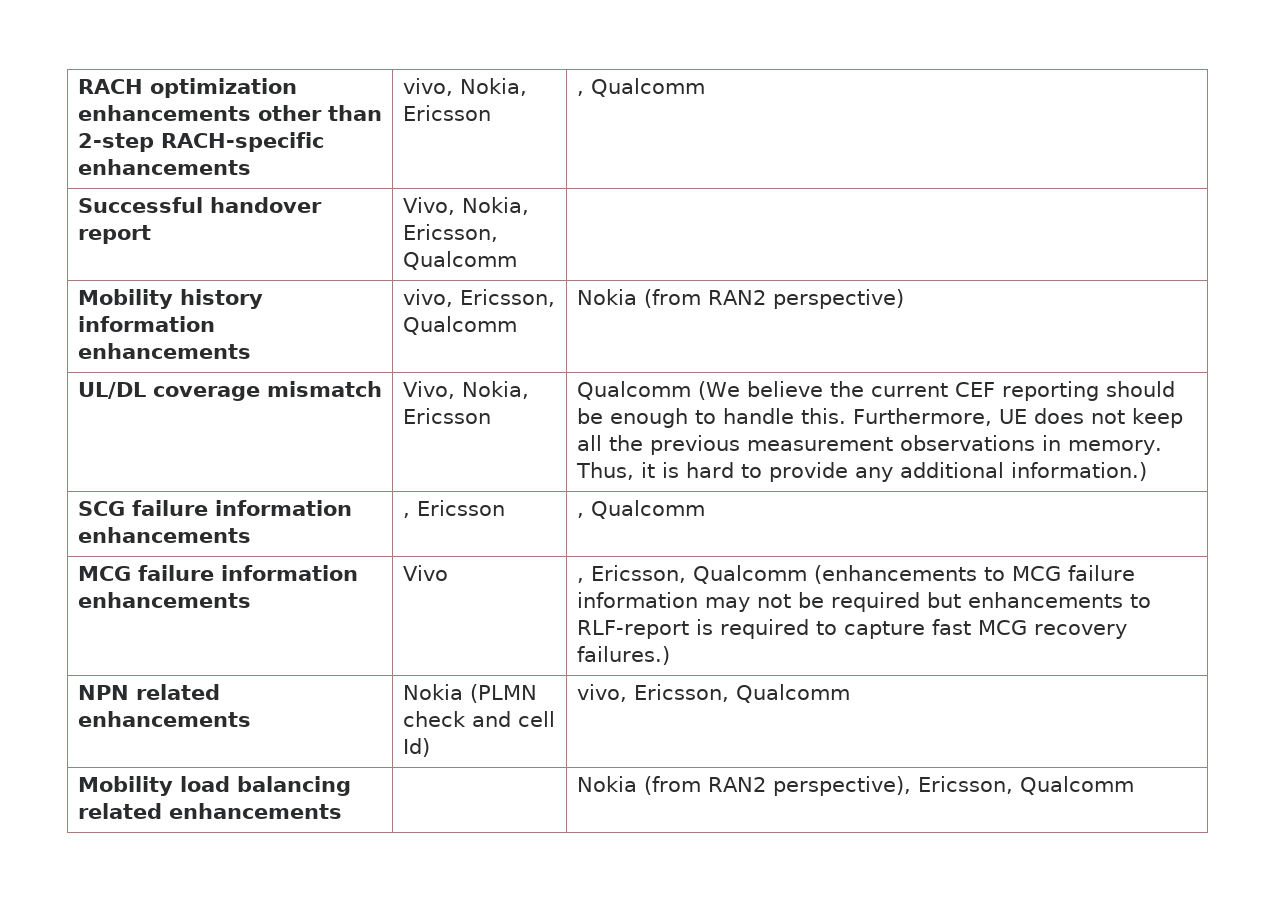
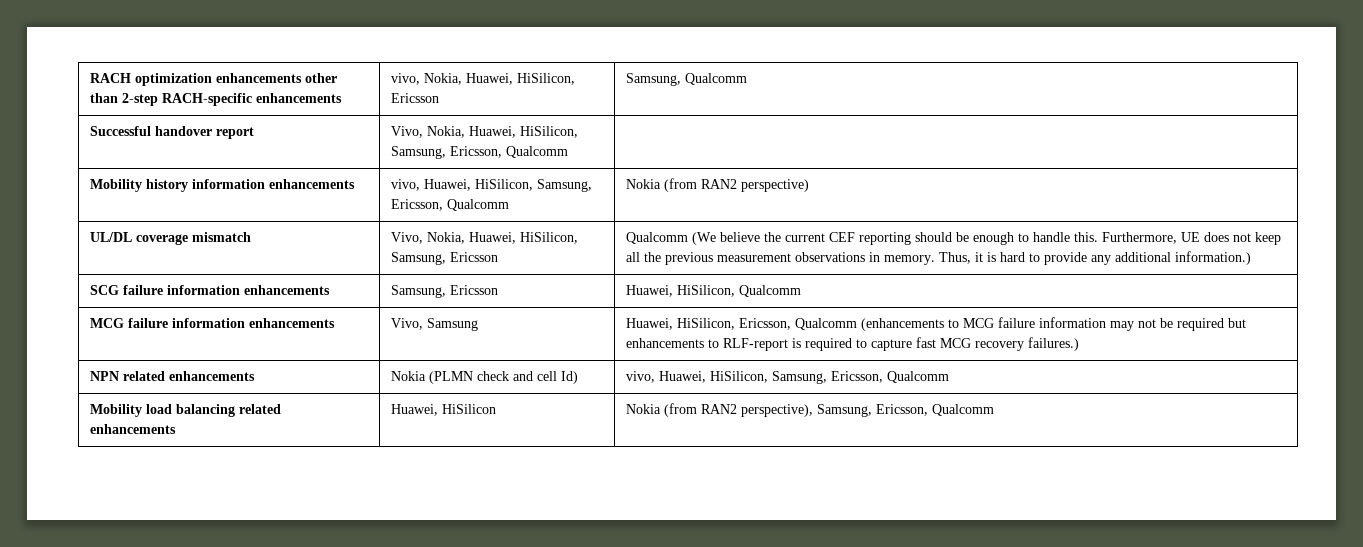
- RACH optimization enhancements other than 2-step RACH-specific enhancements | vivo, Nokia, Ericsson | , Qualcomm
+ RACH optimization enhancements other than 2-step RACH-specific enhancements | vivo, Nokia, Huawei, HiSilicon, Ericsson | Samsung, Qualcomm
- Successful handover report | Vivo, Nokia, Ericsson, Qualcomm |
+ Successful handover report | Vivo, Nokia, Huawei, HiSilicon, Samsung, Ericsson, Qualcomm |
- Mobility history information enhancements | vivo, Ericsson, Qualcomm | Nokia (from RAN2 perspective)
+ Mobility history information enhancements | vivo, Huawei, HiSilicon, Samsung, Ericsson, Qualcomm | Nokia (from RAN2 perspective)
- Vivo, Nokia, Ericsson
+ Vivo, Nokia, Huawei, HiSilicon, Samsung, Ericsson
- SCG failure information enhancements | , Ericsson | , Qualcomm
+ SCG failure information enhancements | Samsung, Ericsson | Huawei, HiSilicon, Qualcomm
- MCG failure information enhancements | Vivo | , Ericsson, Qualcomm (enhancements to MCG failure information may not be required but enhancements to RLF-report is required to capture fast MCG recovery failures.)
+ MCG failure information enhancements | Vivo, Samsung | Huawei, HiSilicon, Ericsson, Qualcomm (enhancements to MCG failure information may not be required but enhancements to RLF-report is required to capture fast MCG recovery failures.)
- NPN related enhancements | Nokia (PLMN check and cell Id) | vivo, Ericsson, Qualcomm
+ NPN related enhancements | Nokia (PLMN check and cell Id) | vivo, Huawei, HiSilicon, Samsung, Ericsson, Qualcomm
- Mobility load balancing related enhancements | | Nokia (from RAN2 perspective), Ericsson, Qualcomm
+ Mobility load balancing related enhancements | Huawei, HiSilicon | Nokia (from RAN2 perspective), Samsung, Ericsson, Qualcomm

